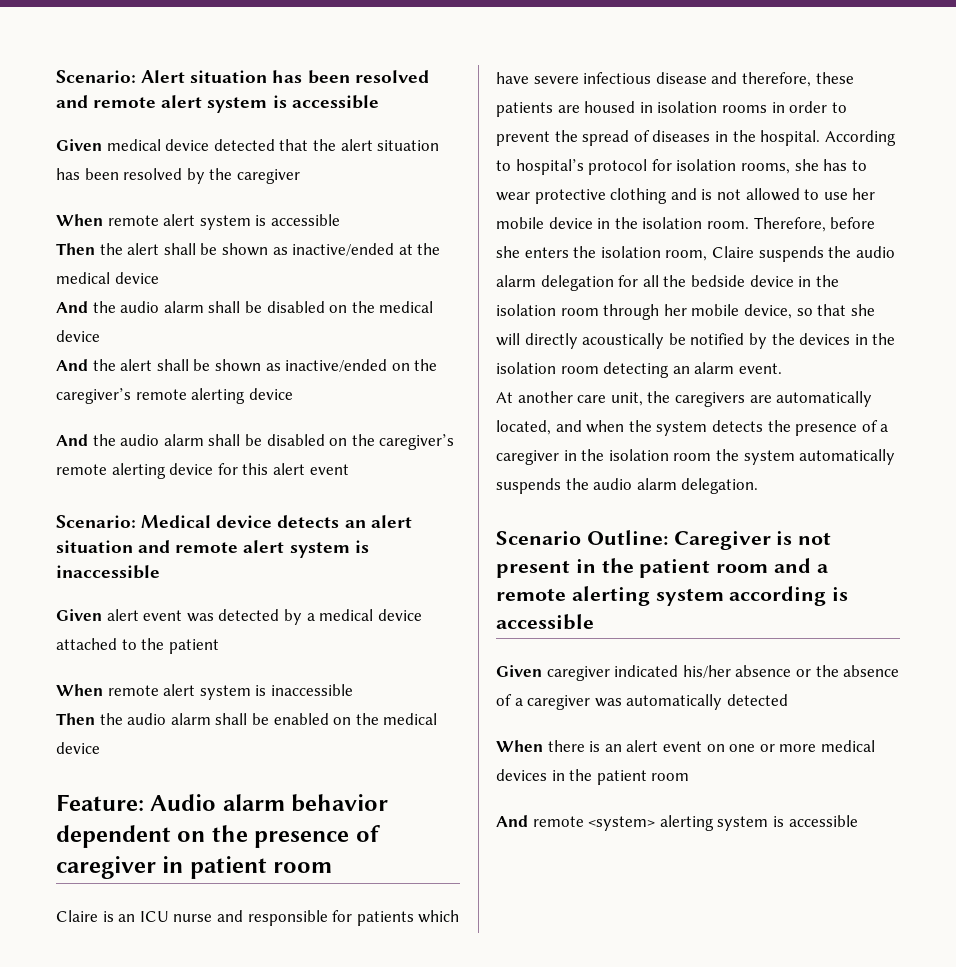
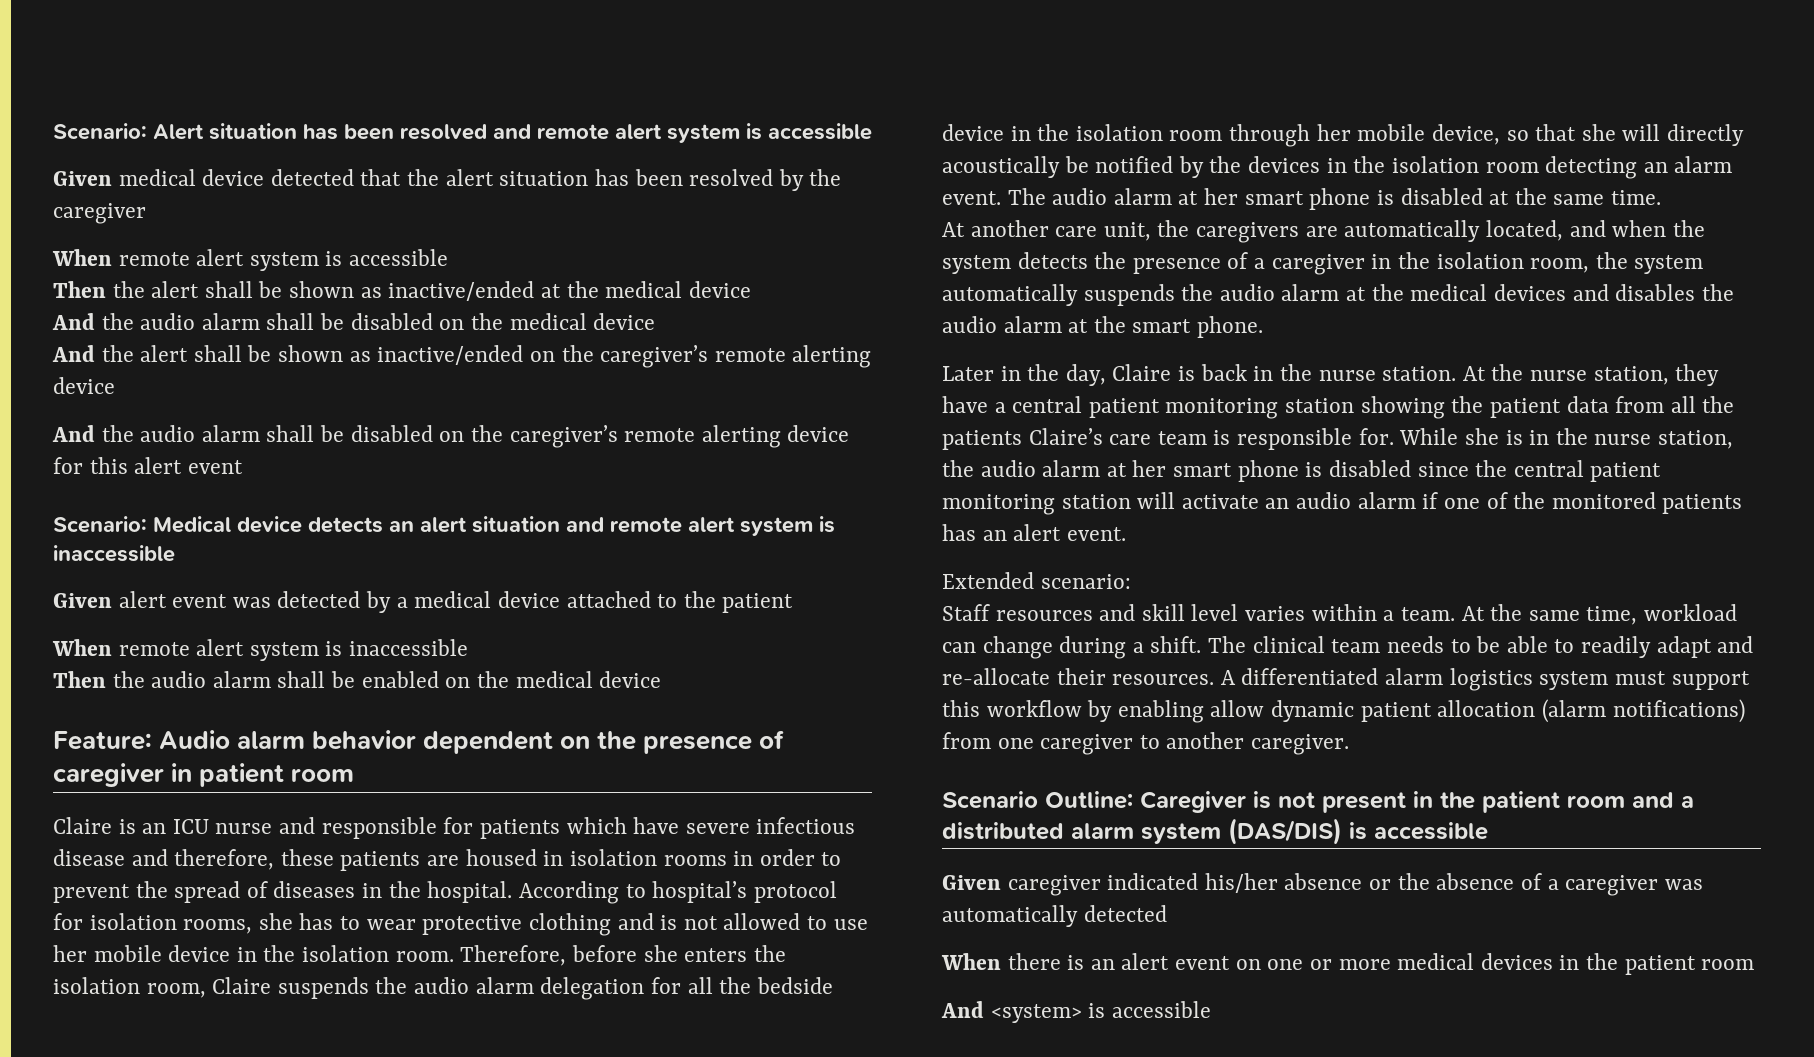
+ The audio alarm at her smart phone is disabled at the same time.
- At another care unit, the caregivers are automatically located, and when the system detects the presence of a caregiver in the isolation room the system automatically suspends the audio alarm delegation.
+ At another care unit, the caregivers are automatically located, and when the system detects the presence of a caregiver in the isolation room, the system automatically suspends the audio alarm at the medical devices and disables the audio alarm at the smart phone.
+ Later in the day, Claire is back in the nurse station. At the nurse station, they have a central patient monitoring station showing the patient data from all the patients Claire’s care team is responsible for. While she is in the nurse station, the audio alarm at her smart phone is disabled since the central patient monitoring station will activate an audio alarm if one of the monitored patients has an alert event.
+ Extended scenario:
+ Staff resources and skill level varies within a team. At the same time, workload can change during a shift. The clinical team needs to be able to readily adapt and re-allocate their resources. A differentiated alarm logistics system must support this workflow by enabling allow dynamic patient allocation (alarm notifications) from one caregiver to another caregiver.
- Scenario Outline: Caregiver is not present in the patient room and a remote alerting system according is accessible
+ Scenario Outline: Caregiver is not present in the patient room and a distributed alarm system (DAS/DIS) is accessible
- And remote <system> alerting system is accessible
+ And <system> is accessible

